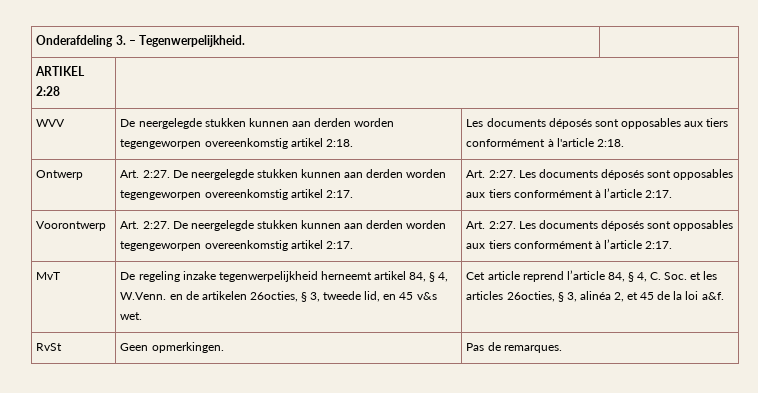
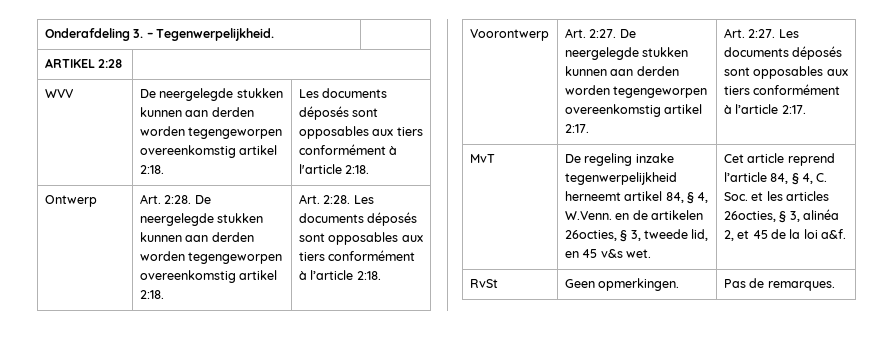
- Ontwerp | Art. 2:27. De neergelegde stukken kunnen aan derden worden tegengeworpen overeenkomstig artikel 2:17. | Art. 2:27. Les documents déposés sont opposables aux tiers conformément à l’article 2:17.
+ Ontwerp | Art. 2:28. De neergelegde stukken kunnen aan derden worden tegengeworpen overeenkomstig artikel 2:18. | Art. 2:28. Les documents déposés sont opposables aux tiers conformément à l’article 2:18.

